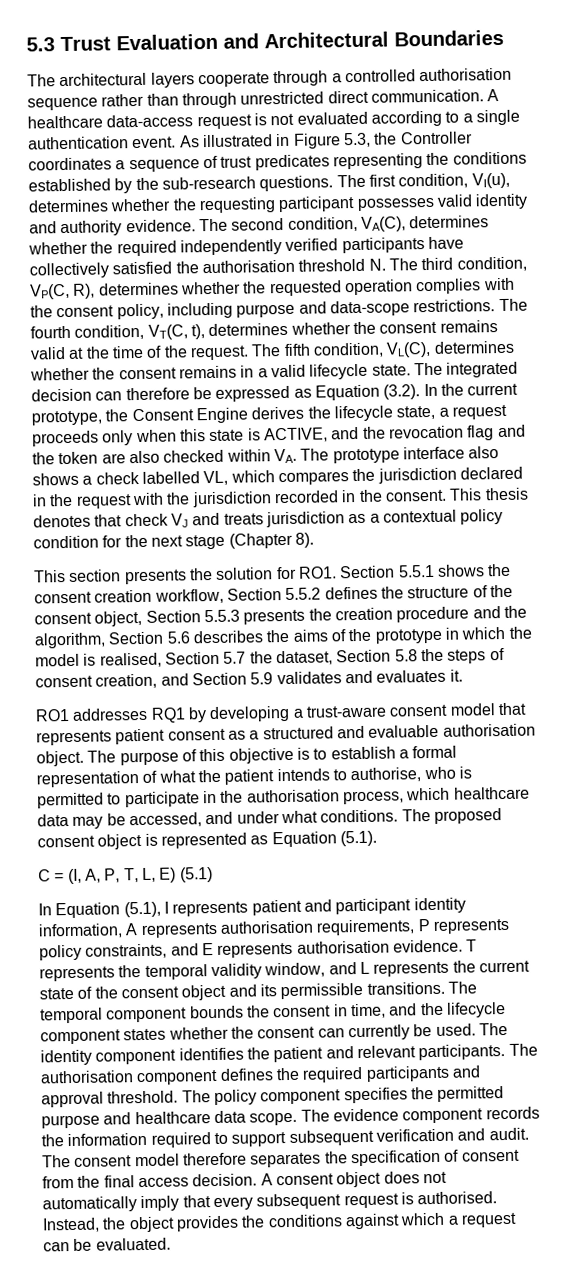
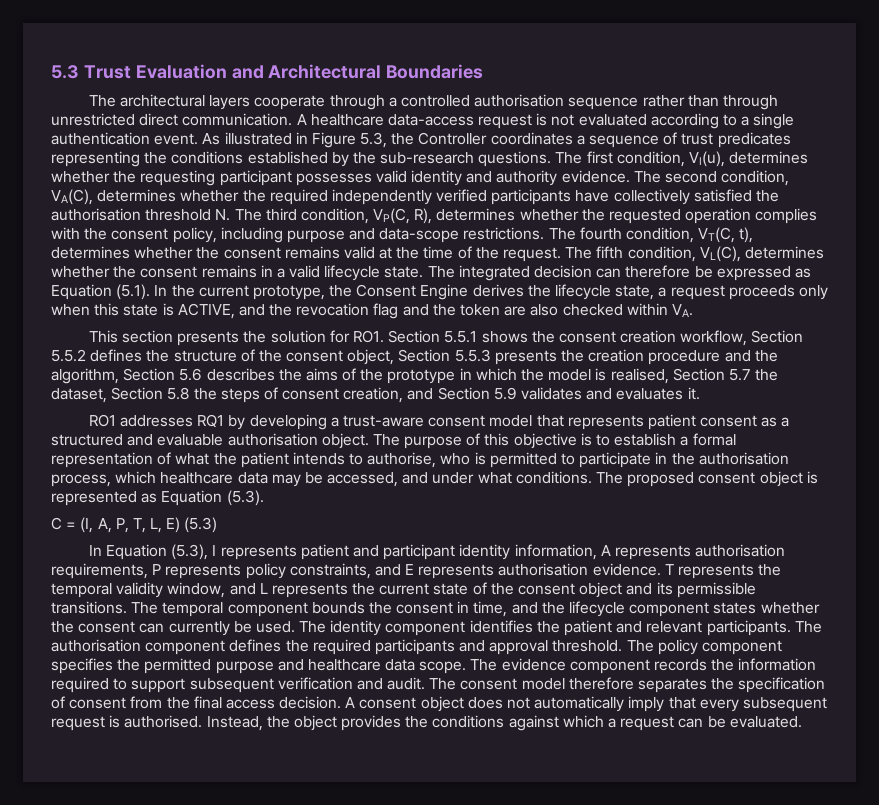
- The integrated decision can therefore be expressed as Equation (3.2). In the current prototype, the Consent Engine derives the lifecycle state, a request proceeds only when this state is ACTIVE, and the revocation flag and the token are also checked within VA. The prototype interface also shows a check labelled VL, which compares the jurisdiction declared in the request with the jurisdiction recorded in the consent. This thesis denotes that check VJ and treats jurisdiction as a contextual policy condition for the next stage (Chapter 8).
+ The integrated decision can therefore be expressed as Equation (5.1). In the current prototype, the Consent Engine derives the lifecycle state, a request proceeds only when this state is ACTIVE, and the revocation flag and the token are also checked within VA.
- The proposed consent object is represented as Equation (5.1).
+ The proposed consent object is represented as Equation (5.3).
- C = (I, A, P, T, L, E) (5.1)
+ C = (I, A, P, T, L, E) (5.3)
- In Equation (5.1), I represents patient and participant identity information, A represents authorisation requirements, P represents policy constraints, and E represents authorisation evidence.
+ In Equation (5.3), I represents patient and participant identity information, A represents authorisation requirements, P represents policy constraints, and E represents authorisation evidence.

